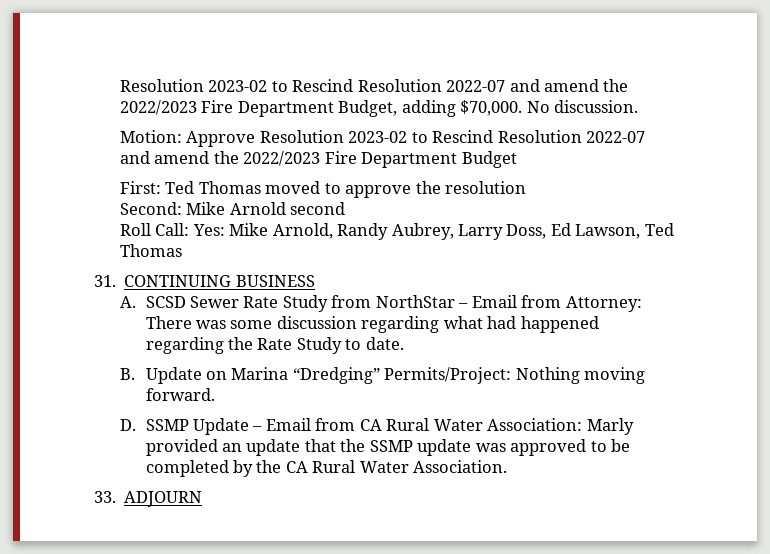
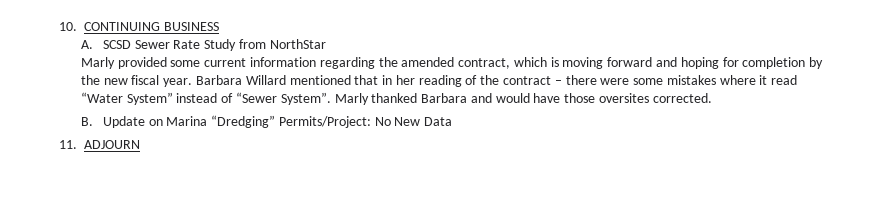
- Resolution 2023-02 to Rescind Resolution 2022-07 and amend the 2022/2023 Fire Department Budget, adding $70,000. No discussion.
- Motion: Approve Resolution 2023-02 to Rescind Resolution 2022-07 and amend the 2022/2023 Fire Department Budget
- First: Ted Thomas moved to approve the resolution
- Second: Mike Arnold second
- Roll Call: Yes: Mike Arnold, Randy Aubrey, Larry Doss, Ed Lawson, Ted Thomas
- 31. CONTINUING BUSINESS
+ 10. CONTINUING BUSINESS
- A. SCSD Sewer Rate Study from NorthStar – Email from Attorney: There was some discussion regarding what had happened regarding the Rate Study to date.
+ A. SCSD Sewer Rate Study from NorthStar
+ Marly provided some current information regarding the amended contract, which is moving forward and hoping for completion by the new fiscal year. Barbara Willard mentioned that in her reading of the contract – there were some mistakes where it read “Water System” instead of “Sewer System”. Marly thanked Barbara and would have those oversites corrected.
- B. Update on Marina “Dredging” Permits/Project: Nothing moving forward.
- D. SSMP Update – Email from CA Rural Water Association: Marly provided an update that the SSMP update was approved to be completed by the CA Rural Water Association.
- 33. ADJOURN
+ B. Update on Marina “Dredging” Permits/Project: No New Data
+ 11. ADJOURN

